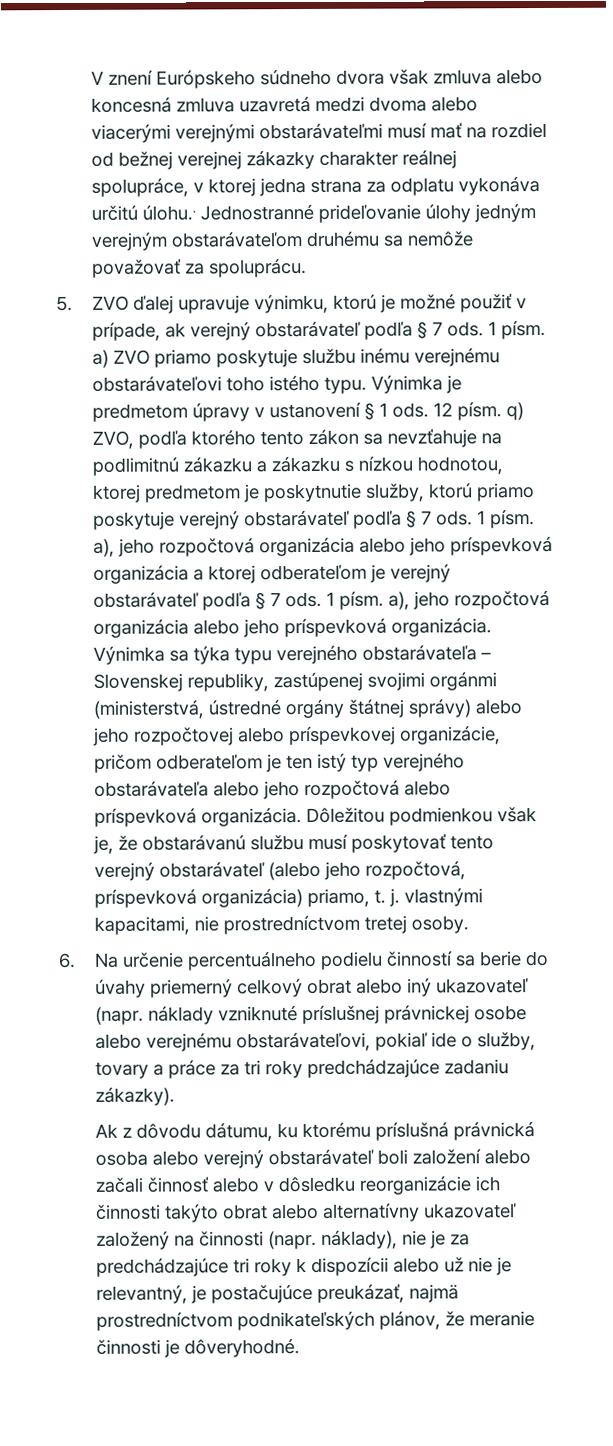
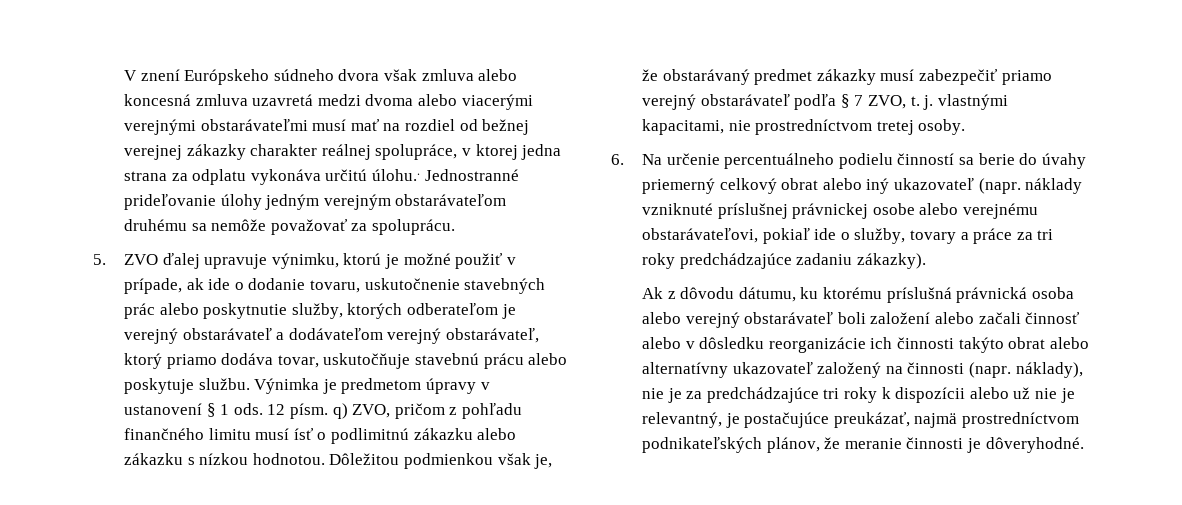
- 5. ZVO ďalej upravuje výnimku, ktorú je možné použiť v prípade, ak verejný obstarávateľ podľa § 7 ods. 1 písm. a) ZVO priamo poskytuje službu inému verejnému obstarávateľovi toho istého typu.
+ 5. ZVO ďalej upravuje výnimku, ktorú je možné použiť v prípade, ak ide o dodanie tovaru, uskutočnenie stavebných prác alebo poskytnutie služby, ktorých odberateľom je verejný obstarávateľ a dodávateľom verejný obstarávateľ, ktorý priamo dodáva tovar, uskutočňuje stavebnú prácu alebo poskytuje službu.
- 12 písm. q) ZVO, podľa ktorého tento zákon sa nevzťahuje na podlimitnú zákazku a zákazku s nízkou hodnotou, ktorej predmetom je poskytnutie služby, ktorú priamo poskytuje verejný obstarávateľ podľa § 7 ods. 1 písm. a), jeho rozpočtová organizácia alebo jeho príspevková organizácia a ktorej odberateľom je verejný obstarávateľ podľa § 7 ods. 1 písm. a), jeho rozpočtová organizácia alebo jeho príspevková organizácia. Výnimka sa týka typu verejného obstarávateľa – Slovenskej republiky, zastúpenej svojimi orgánmi (ministerstvá, ústredné orgány štátnej správy) alebo jeho rozpočtovej alebo príspevkovej organizácie, pričom odberateľom je ten istý typ verejného obstarávateľa alebo jeho rozpočtová alebo príspevková organizácia. Dôležitou podmienkou však je, že obstarávanú službu musí poskytovať tento verejný obstarávateľ (alebo jeho rozpočtová, príspevková organizácia) priamo, t. j. vlastnými kapacitami, nie prostredníctvom tretej osoby.
+ 12 písm. q) ZVO, pričom z pohľadu finančného limitu musí ísť o podlimitnú zákazku alebo zákazku s nízkou hodnotou. Dôležitou podmienkou však je, že obstarávaný predmet zákazky musí zabezpečiť priamo verejný obstarávateľ podľa § 7 ZVO, t. j. vlastnými kapacitami, nie prostredníctvom tretej osoby.

